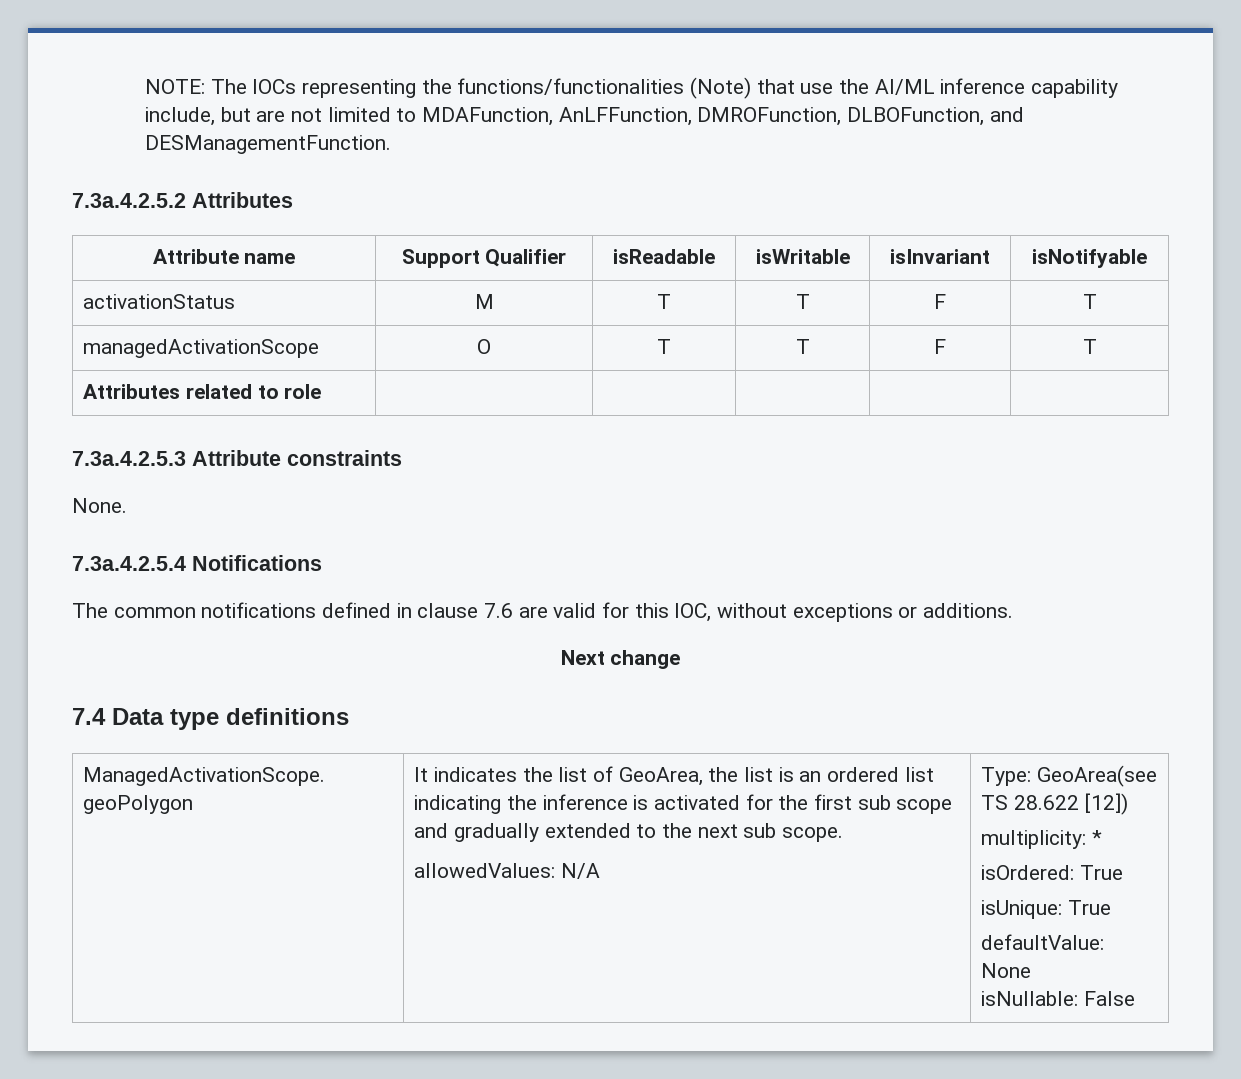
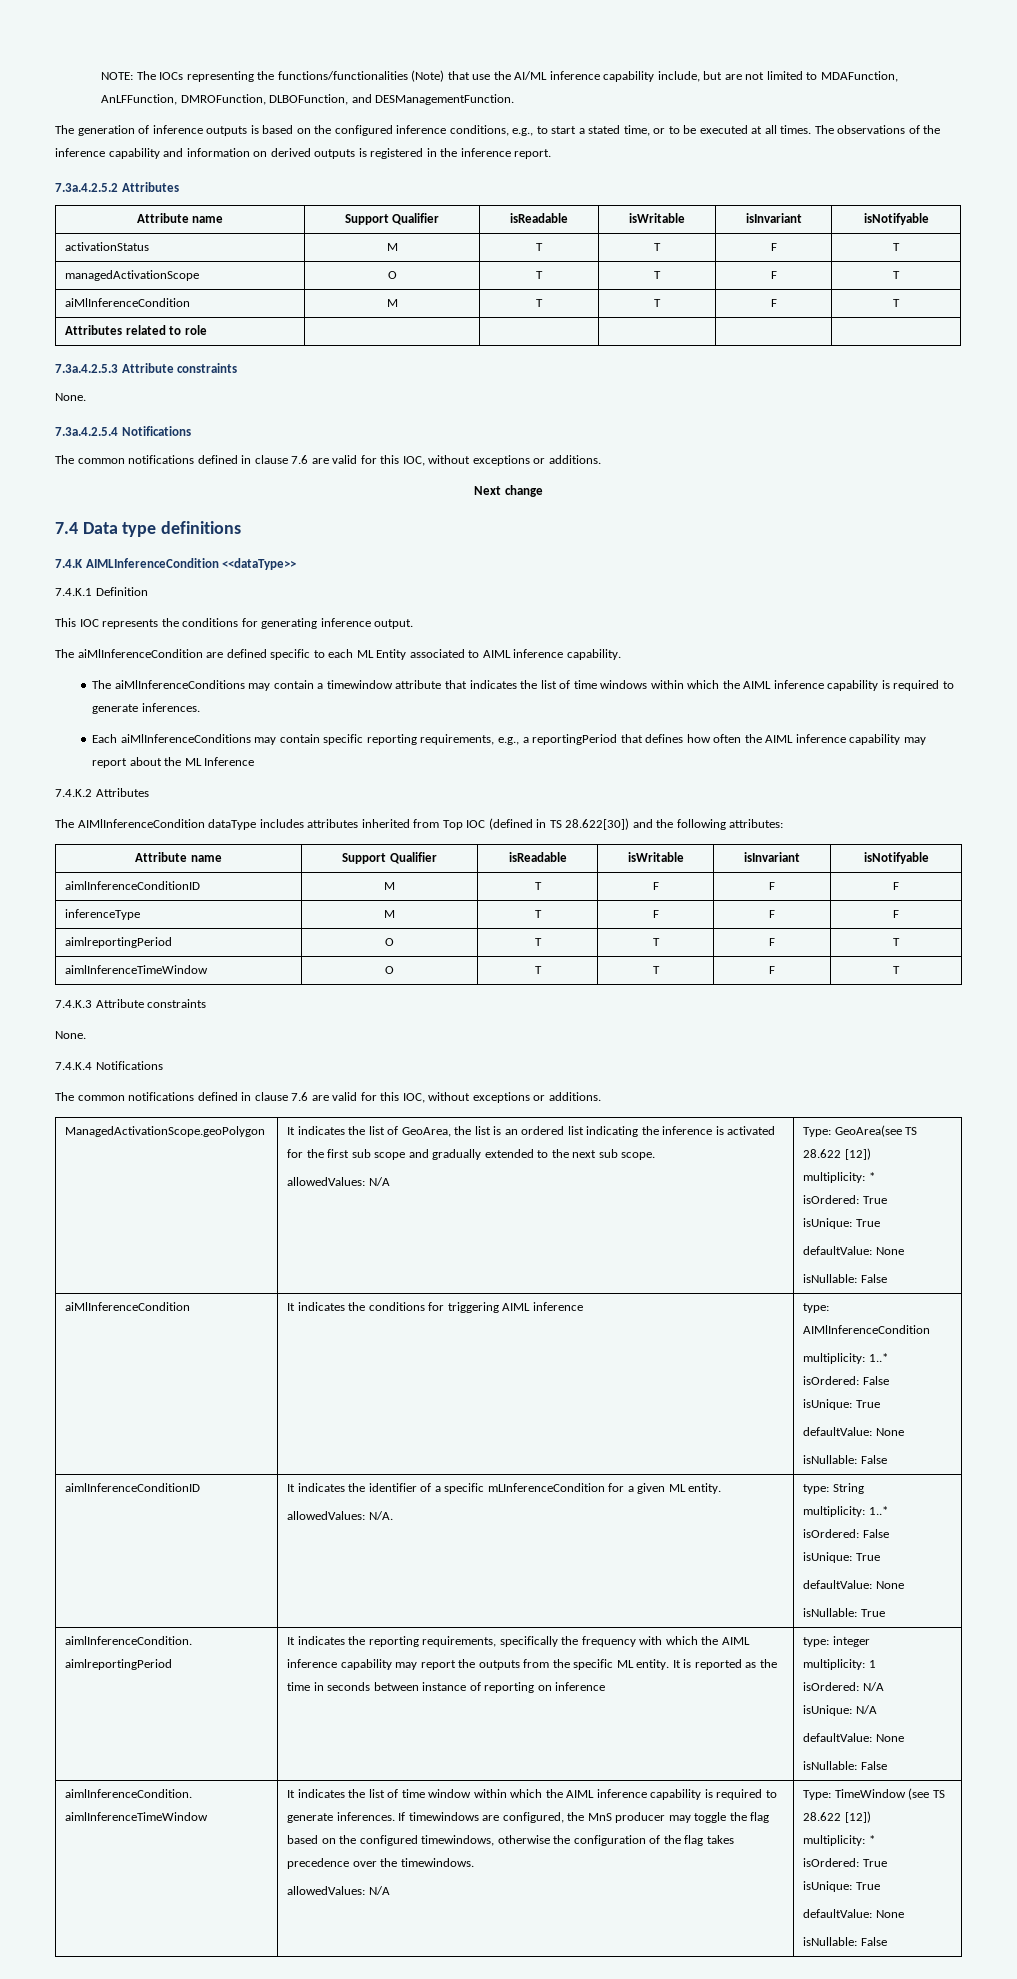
+ The generation of inference outputs is based on the configured inference conditions, e.g., to start a stated time, or to be executed at all times. The observations of the inference capability and information on derived outputs is registered in the inference report.
+ aiMlInferenceCondition | M | T | T | F | T
+ 7.4.K AIMLInferenceCondition <<dataType>>
+ 7.4.K.1 Definition
+ This IOC represents the conditions for generating inference output.
+ The aiMlInferenceCondition are defined specific to each ML Entity associated to AIML inference capability.
+ The aiMlInferenceConditions may contain a timewindow attribute that indicates the list of time windows within which the AIML inference capability is required to generate inferences.
+ Each aiMlInferenceConditions may contain specific reporting requirements, e.g., a reportingPeriod that defines how often the AIML inference capability may report about the ML Inference
+ 7.4.K.2 Attributes
+ The AIMlInferenceCondition dataType includes attributes inherited from Top IOC (defined in TS 28.622[30]) and the following attributes:
+ Attribute name | Support Qualifier | isReadable | isWritable | isInvariant | isNotifyable
+ aimlInferenceConditionID | M | T | F | F | F
+ inferenceType | M | T | F | F | F
+ aimlreportingPeriod | O | T | T | F | T
+ aimlInferenceTimeWindow | O | T | T | F | T
+ 7.4.K.3 Attribute constraints
+ None.
+ 7.4.K.4 Notifications
+ The common notifications defined in clause 7.6 are valid for this IOC, without exceptions or additions.
+ aiMlInferenceCondition | It indicates the conditions for triggering AIML inference | type: AIMlInferenceCondition
+ multiplicity: 1..*
+ isOrdered: False
+ isUnique: True
+ defaultValue: None
+ isNullable: False
+ aimlInferenceConditionID | It indicates the identifier of a specific mLInferenceCondition for a given ML entity.
+ allowedValues: N/A. | type: String
+ multiplicity: 1..*
+ isOrdered: False
+ isUnique: True
+ defaultValue: None
+ isNullable: True
+ aimlInferenceCondition. aimlreportingPeriod | It indicates the reporting requirements, specifically the frequency with which the AIML inference capability may report the outputs from the specific ML entity. It is reported as the time in seconds between instance of reporting on inference | type: integer
+ multiplicity: 1
+ isOrdered: N/A
+ isUnique: N/A
+ defaultValue: None
+ isNullable: False
+ aimlInferenceCondition. aimlInferenceTimeWindow | It indicates the list of time window within which the AIML inference capability is required to generate inferences. If timewindows are configured, the MnS producer may toggle the flag based on the configured timewindows, otherwise the configuration of the flag takes precedence over the timewindows.
+ allowedValues: N/A | Type: TimeWindow (see TS 28.622 [12])
+ multiplicity: *
+ isOrdered: True
+ isUnique: True
+ defaultValue: None
+ isNullable: False

